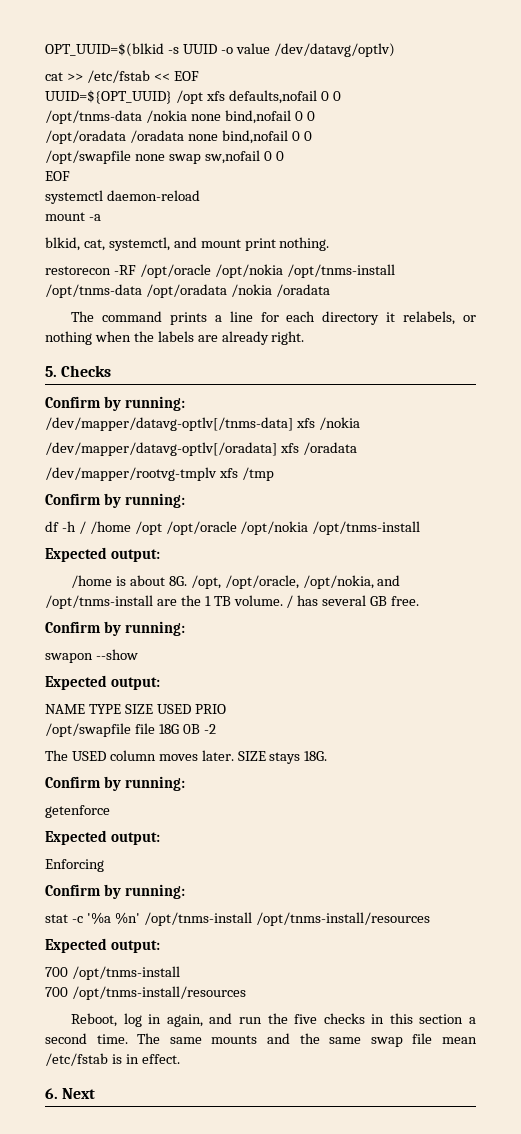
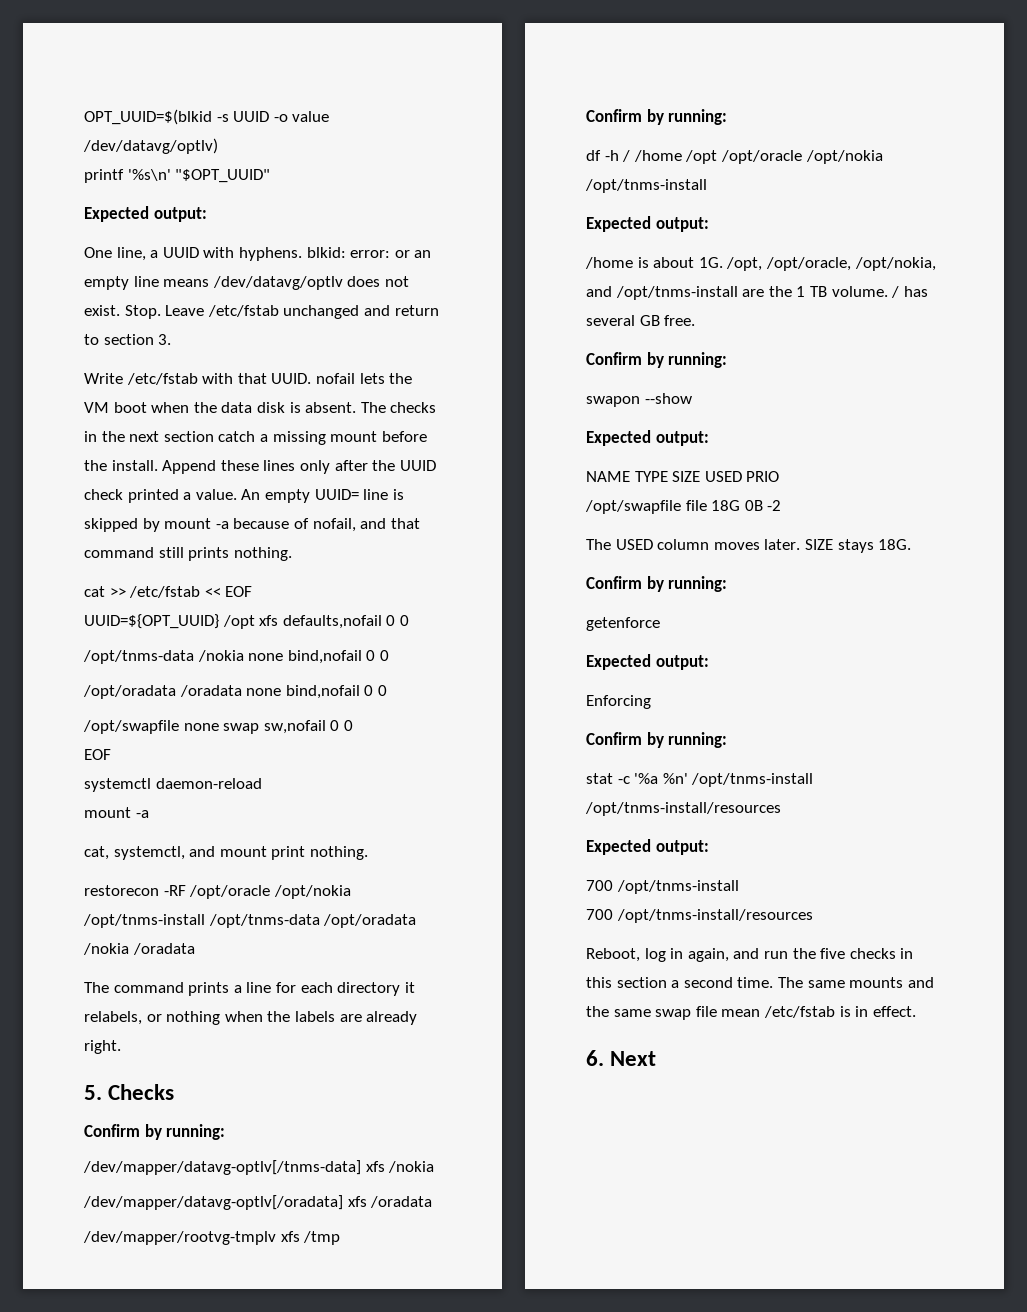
+ printf '%s\n' "$OPT_UUID"
+ Expected output:
+ One line, a UUID with hyphens. blkid: error: or an empty line means /dev/datavg/optlv does not exist. Stop. Leave /etc/fstab unchanged and return to section 3.
+ Write /etc/fstab with that UUID. nofail lets the VM boot when the data disk is absent. The checks in the next section catch a missing mount before the install. Append these lines only after the UUID check printed a value. An empty UUID= line is skipped by mount -a because of nofail, and that command still prints nothing.
- blkid, cat, systemctl, and mount print nothing.
+ cat, systemctl, and mount print nothing.
- /home is about 8G.
+ /home is about 1G.

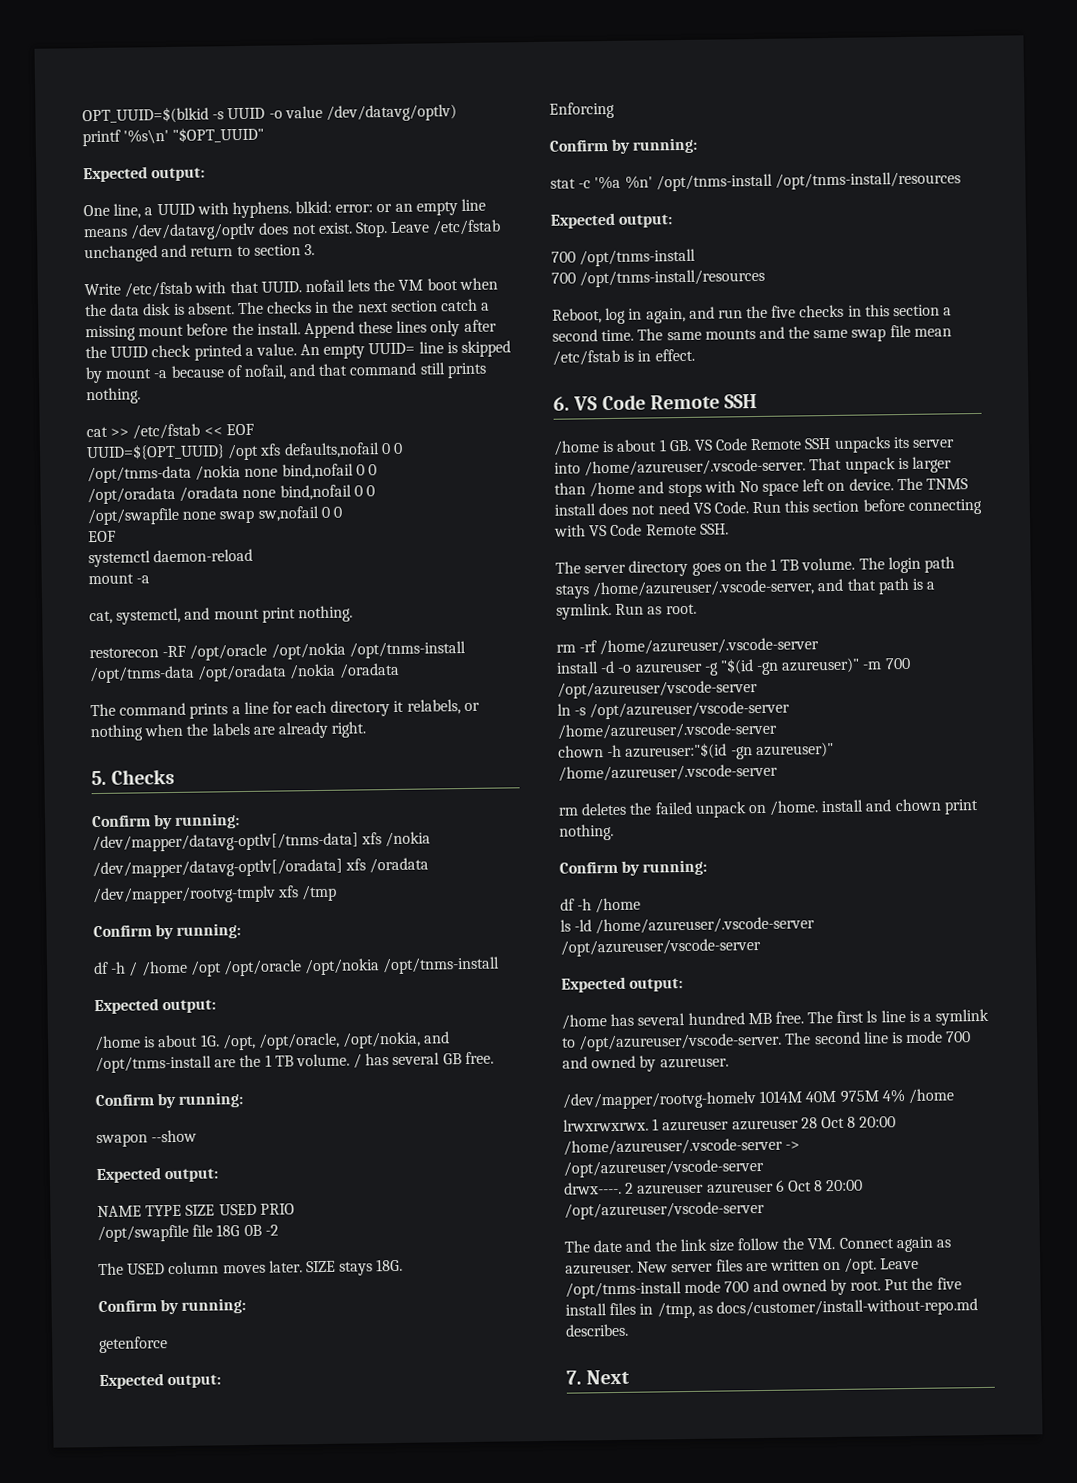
- 6. Next
+ 6. VS Code Remote SSH
+ /home is about 1 GB. VS Code Remote SSH unpacks its server into /home/azureuser/.vscode-server. That unpack is larger than /home and stops with No space left on device. The TNMS install does not need VS Code. Run this section before connecting with VS Code Remote SSH.
+ The server directory goes on the 1 TB volume. The login path stays /home/azureuser/.vscode-server, and that path is a symlink. Run as root.
+ rm -rf /home/azureuser/.vscode-server
+ install -d -o azureuser -g "$(id -gn azureuser)" -m 700 /opt/azureuser/vscode-server
+ ln -s /opt/azureuser/vscode-server /home/azureuser/.vscode-server
+ chown -h azureuser:"$(id -gn azureuser)" /home/azureuser/.vscode-server
+ rm deletes the failed unpack on /home. install and chown print nothing.
+ Confirm by running:
+ df -h /home
+ ls -ld /home/azureuser/.vscode-server /opt/azureuser/vscode-server
+ Expected output:
+ /home has several hundred MB free. The first ls line is a symlink to /opt/azureuser/vscode-server. The second line is mode 700 and owned by azureuser.
+ /dev/mapper/rootvg-homelv 1014M 40M 975M 4% /home
+ lrwxrwxrwx. 1 azureuser azureuser 28 Oct 8 20:00 /home/azureuser/.vscode-server -> /opt/azureuser/vscode-server
+ drwx----. 2 azureuser azureuser 6 Oct 8 20:00 /opt/azureuser/vscode-server
+ The date and the link size follow the VM. Connect again as azureuser. New server files are written on /opt. Leave /opt/tnms-install mode 700 and owned by root. Put the five install files in /tmp, as docs/customer/install-without-repo.md describes.
+ 7. Next

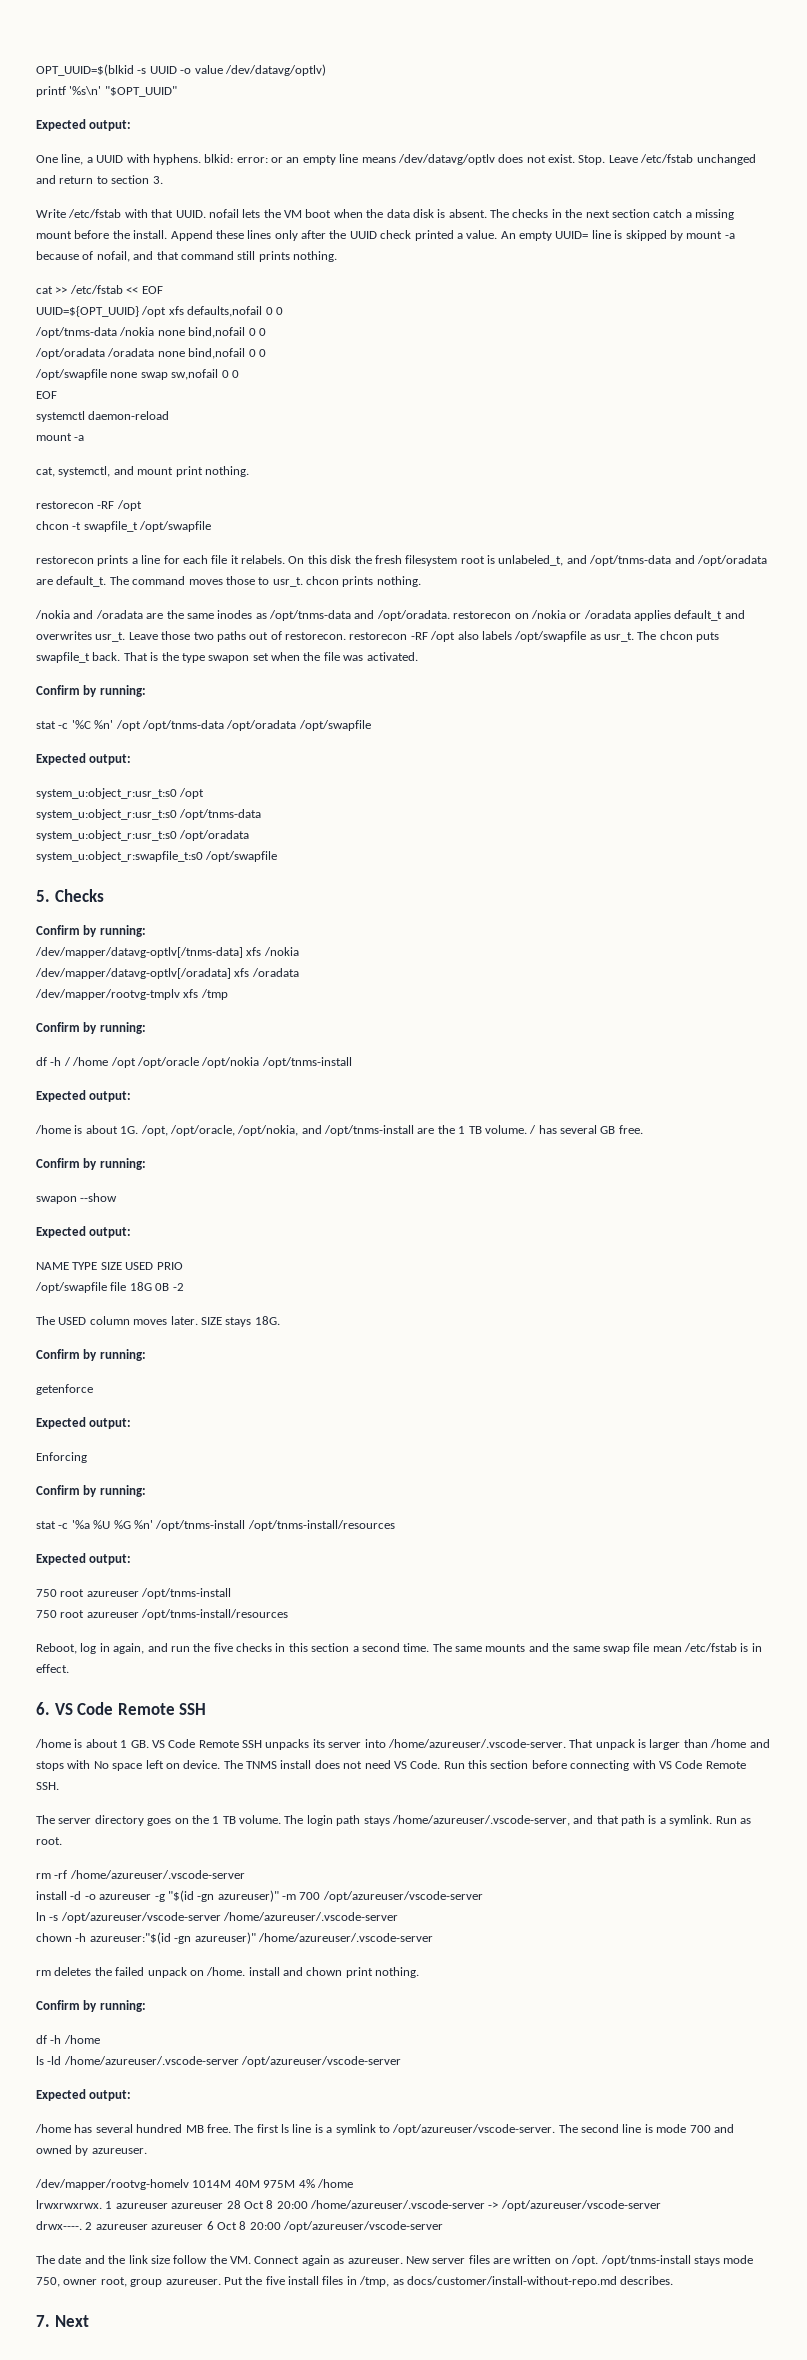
  cat, systemctl, and mount print nothing.
- restorecon -RF /opt/oracle /opt/nokia /opt/tnms-install /opt/tnms-data /opt/oradata /nokia /oradata
- The command prints a line for each directory it relabels, or nothing when the labels are already right.
+ restorecon -RF /opt
+ chcon -t swapfile_t /opt/swapfile
+ restorecon prints a line for each file it relabels. On this disk the fresh filesystem root is unlabeled_t, and /opt/tnms-data and /opt/oradata are default_t. The command moves those to usr_t. chcon prints nothing.
+ /nokia and /oradata are the same inodes as /opt/tnms-data and /opt/oradata. restorecon on /nokia or /oradata applies default_t and overwrites usr_t. Leave those two paths out of restorecon. restorecon -RF /opt also labels /opt/swapfile as usr_t. The chcon puts swapfile_t back. That is the type swapon set when the file was activated.
+ Confirm by running:
+ stat -c '%C %n' /opt /opt/tnms-data /opt/oradata /opt/swapfile
+ Expected output:
+ system_u:object_r:usr_t:s0 /opt
+ system_u:object_r:usr_t:s0 /opt/tnms-data
+ system_u:object_r:usr_t:s0 /opt/oradata
+ system_u:object_r:swapfile_t:s0 /opt/swapfile
- stat -c '%a %n' /opt/tnms-install /opt/tnms-install/resources
+ stat -c '%a %U %G %n' /opt/tnms-install /opt/tnms-install/resources
- 700 /opt/tnms-install
- 700 /opt/tnms-install/resources
+ 750 root azureuser /opt/tnms-install
+ 750 root azureuser /opt/tnms-install/resources
- Leave /opt/tnms-install mode 700 and owned by root.
+ /opt/tnms-install stays mode 750, owner root, group azureuser.

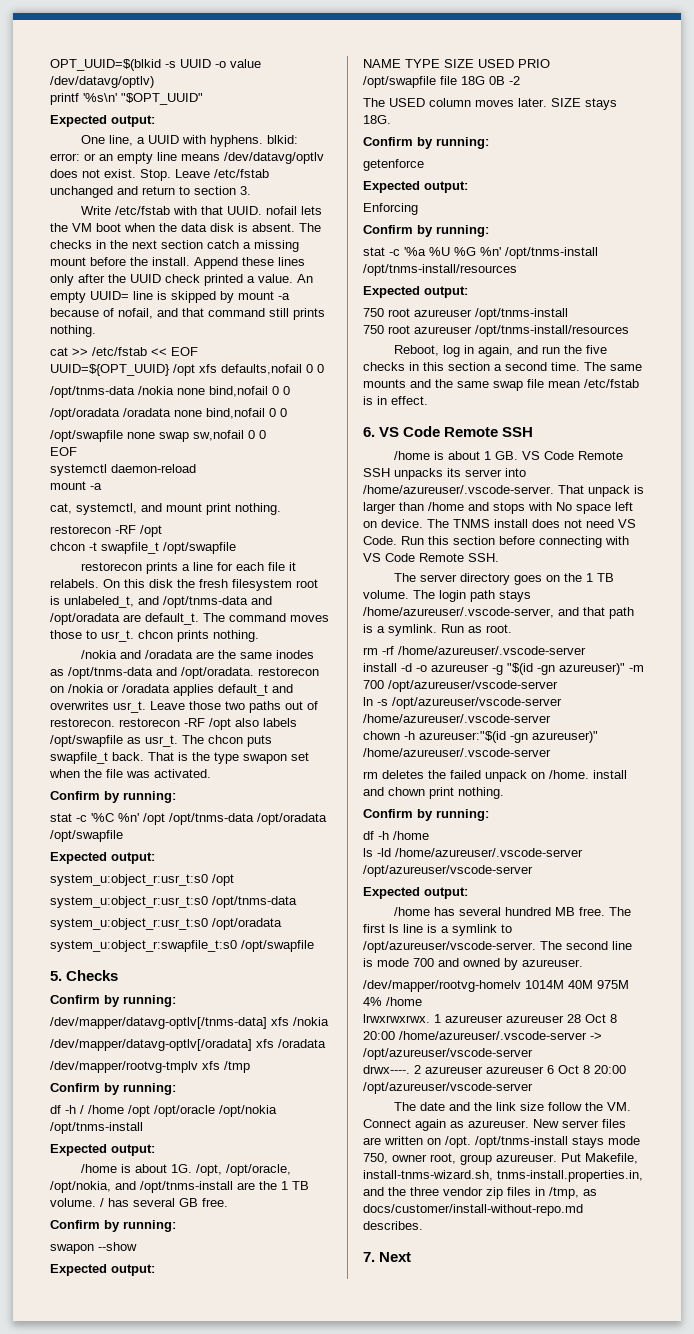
- Put the five install files in /tmp, as docs/customer/install-without-repo.md describes.
+ Put Makefile, install-tnms-wizard.sh, tnms-install.properties.in, and the three vendor zip files in /tmp, as docs/customer/install-without-repo.md describes.

